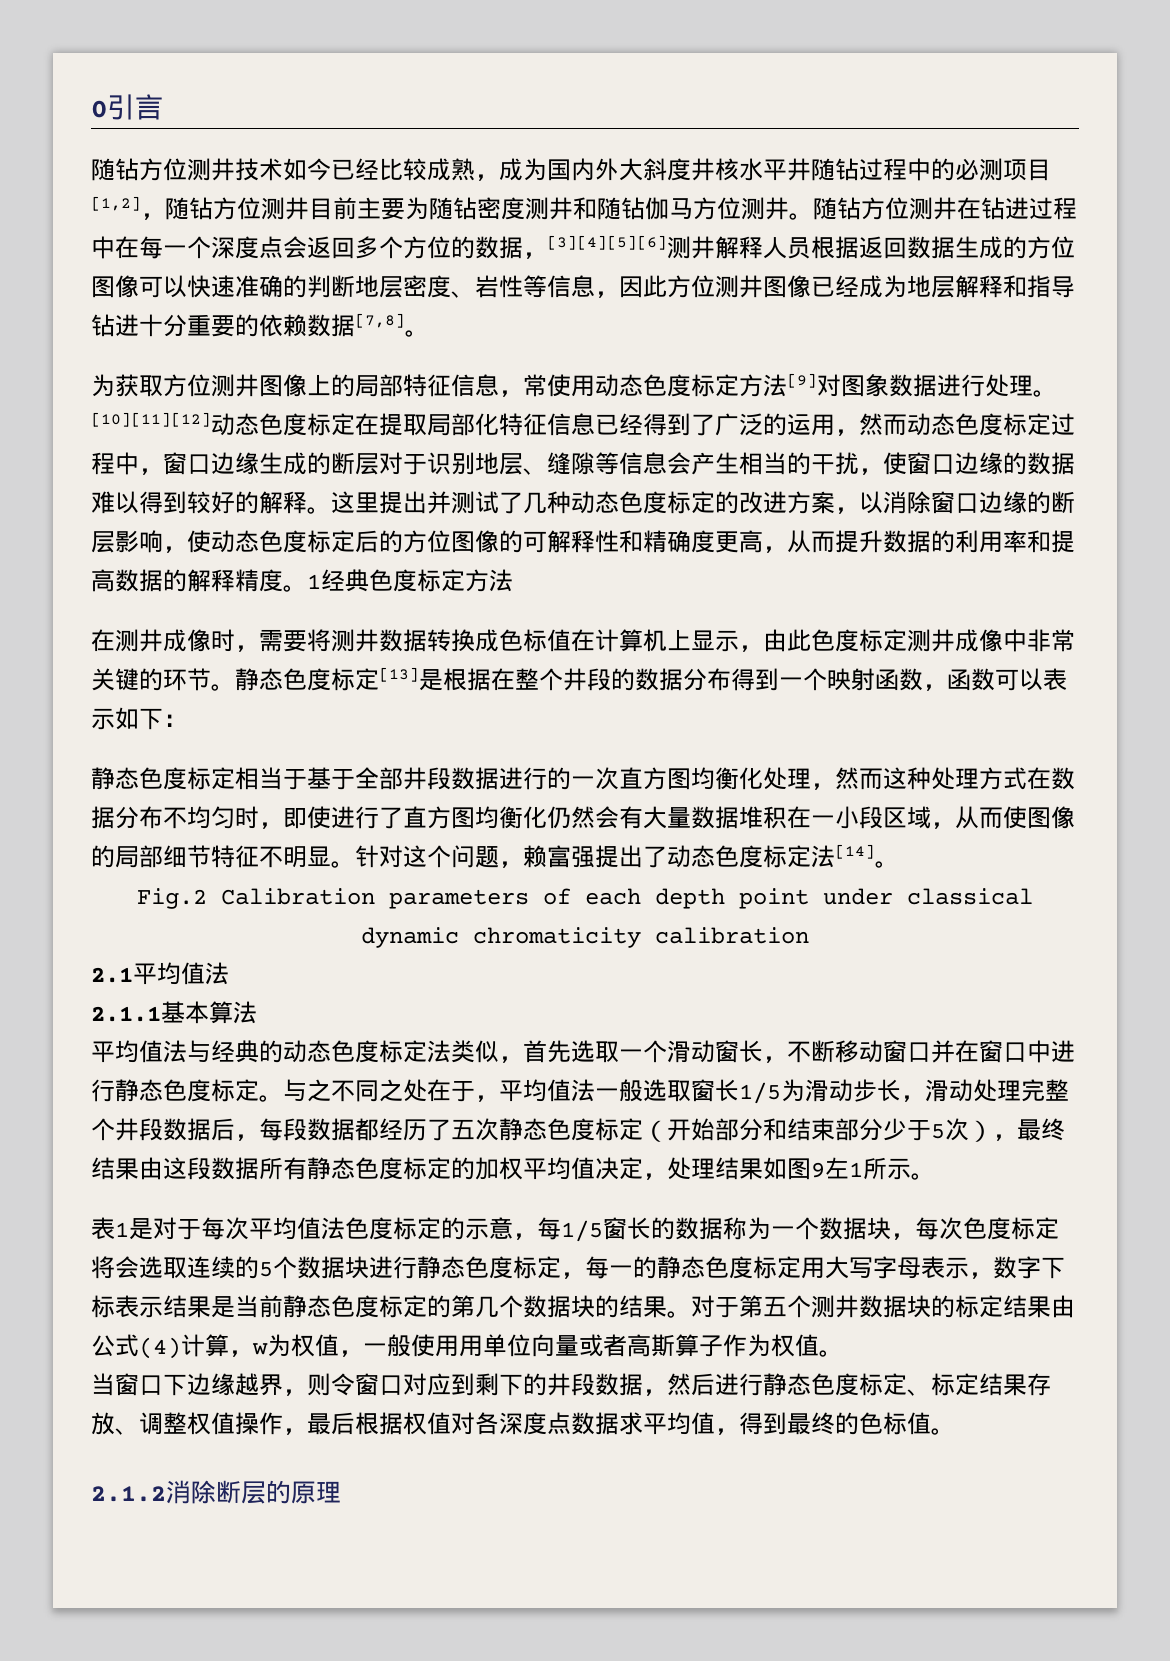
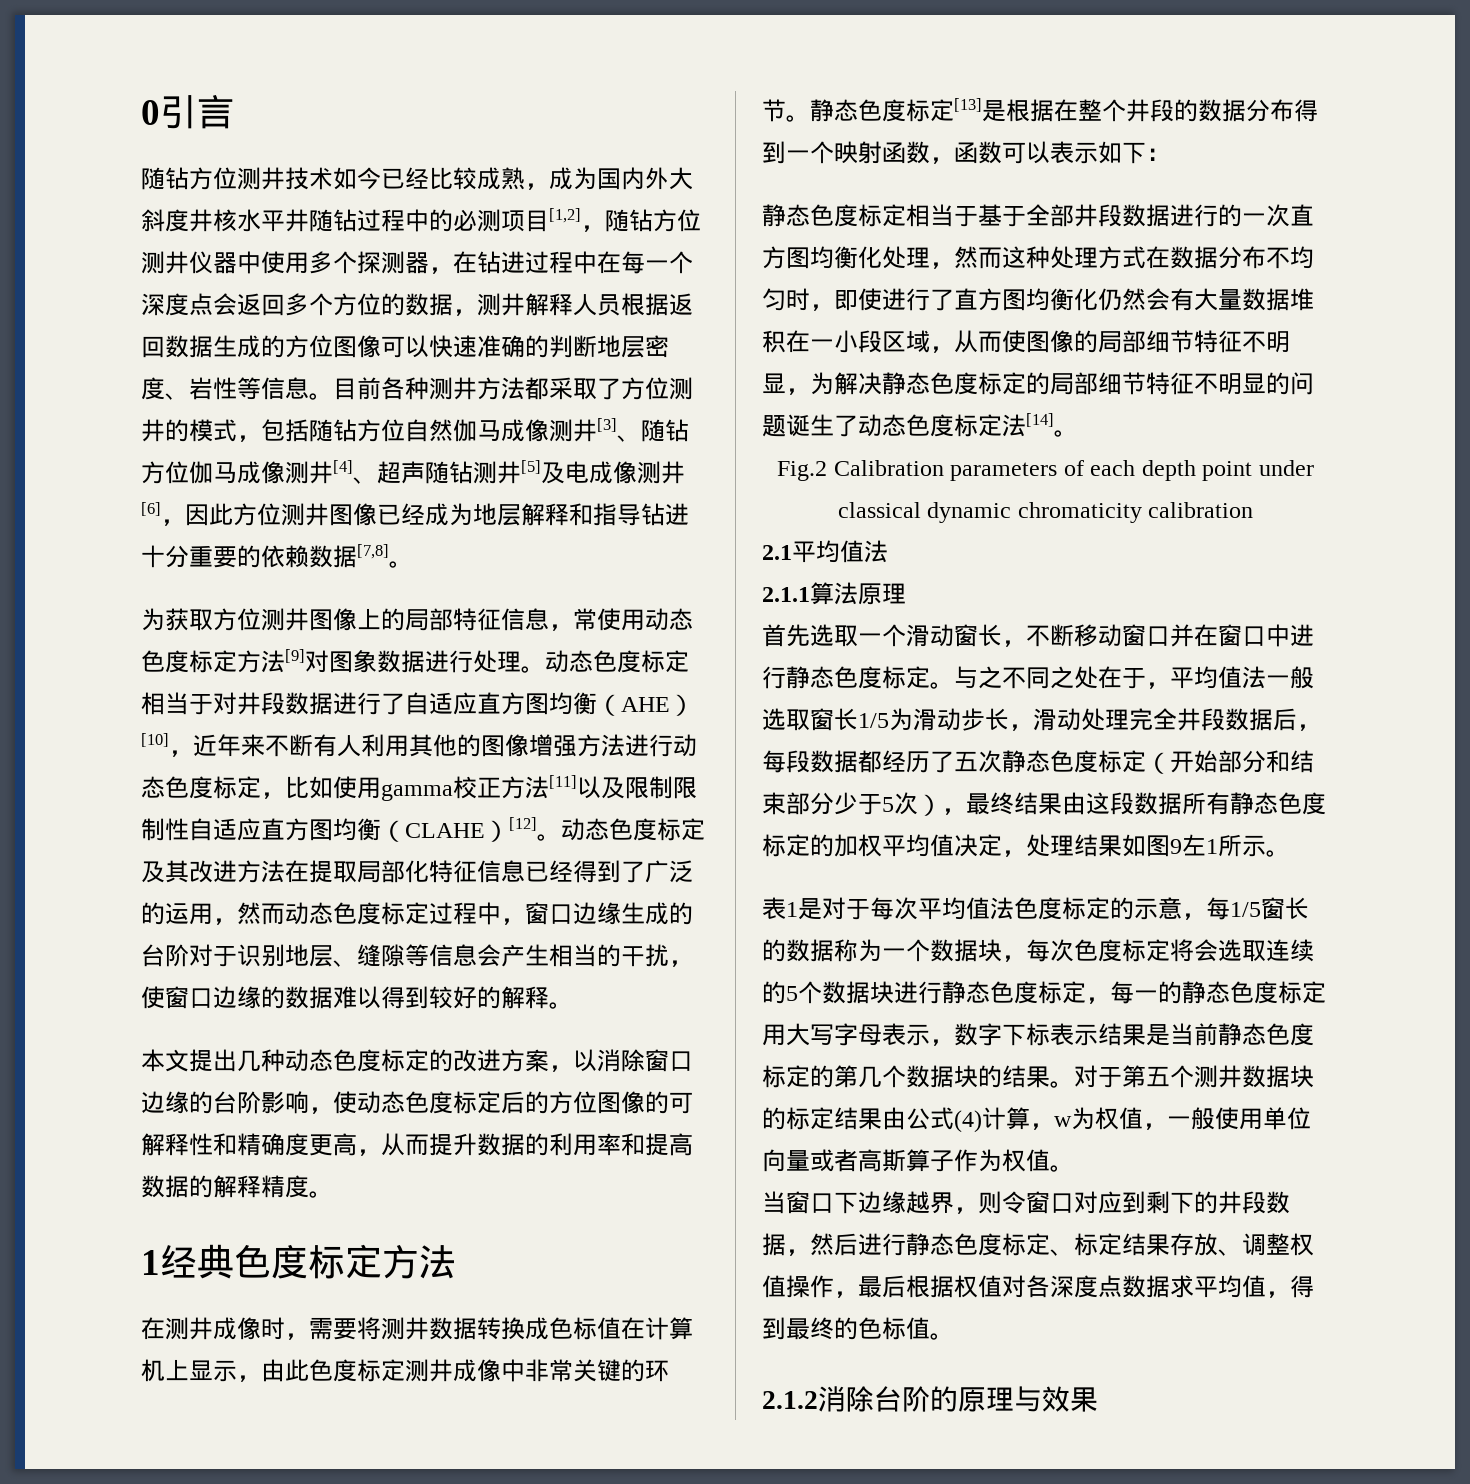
- 随钻方位测井技术如今已经比较成熟，成为国内外大斜度井核水平井随钻过程中的必测项目[1,2]，随钻方位测井目前主要为随钻密度测井和随钻伽马方位测井。随钻方位测井在钻进过程中在每一个深度点会返回多个方位的数据，[3][4][5][6]测井解释人员根据返回数据生成的方位图像可以快速准确的判断地层密度、岩性等信息，因此方位测井图像已经成为地层解释和指导钻进十分重要的依赖数据[7,8]。
+ 随钻方位测井技术如今已经比较成熟，成为国内外大斜度井核水平井随钻过程中的必测项目[1,2]，随钻方位测井仪器中使用多个探测器，在钻进过程中在每一个深度点会返回多个方位的数据，测井解释人员根据返回数据生成的方位图像可以快速准确的判断地层密度、岩性等信息。目前各种测井方法都采取了方位测井的模式，包括随钻方位自然伽马成像测井[3]、随钻方位伽马成像测井[4]、超声随钻测井[5]及电成像测井[6]，因此方位测井图像已经成为地层解释和指导钻进十分重要的依赖数据[7,8]。
- [10][11][12]动态色度标定在提取局部化特征信息已经得到了广泛的运用，然而动态色度标定过程中，窗口边缘生成的断层对于识别地层、缝隙等信息会产生相当的干扰，使窗口边缘的数据难以得到较好的解释。这里提出并测试了几种动态色度标定的改进方案，以消除窗口边缘的断层影响，使动态色度标定后的方位图像的可解释性和精确度更高，从而提升数据的利用率和提高数据的解释精度。1经典色度标定方法
+ 动态色度标定相当于对井段数据进行了自适应直方图均衡（AHE）[10]，近年来不断有人利用其他的图像增强方法进行动态色度标定，比如使用gamma校正方法[11]以及限制限制性自适应直方图均衡（CLAHE）[12]。动态色度标定及其改进方法在提取局部化特征信息已经得到了广泛的运用，然而动态色度标定过程中，窗口边缘生成的台阶对于识别地层、缝隙等信息会产生相当的干扰，使窗口边缘的数据难以得到较好的解释。
+ 本文提出几种动态色度标定的改进方案，以消除窗口边缘的台阶影响，使动态色度标定后的方位图像的可解释性和精确度更高，从而提升数据的利用率和提高数据的解释精度。
+ 1经典色度标定方法
- 静态色度标定相当于基于全部井段数据进行的一次直方图均衡化处理，然而这种处理方式在数据分布不均匀时，即使进行了直方图均衡化仍然会有大量数据堆积在一小段区域，从而使图像的局部细节特征不明显。针对这个问题，赖富强提出了动态色度标定法[14]。
+ 静态色度标定相当于基于全部井段数据进行的一次直方图均衡化处理，然而这种处理方式在数据分布不均匀时，即使进行了直方图均衡化仍然会有大量数据堆积在一小段区域，从而使图像的局部细节特征不明显，为解决静态色度标定的局部细节特征不明显的问题诞生了动态色度标定法[14]。
- 2.1.1基本算法
- 平均值法与经典的动态色度标定法类似，首先选取一个滑动窗长，不断移动窗口并在窗口中进行静态色度标定。
+ 2.1.1算法原理
+ 首先选取一个滑动窗长，不断移动窗口并在窗口中进行静态色度标定。
- 与之不同之处在于，平均值法一般选取窗长1/5为滑动步长，滑动处理完整个井段数据后，每段数据都经历了五次静态色度标定（开始部分和结束部分少于5次），最终结果由这段数据所有静态色度标定的加权平均值决定，处理结果如图9左1所示。
+ 与之不同之处在于，平均值法一般选取窗长1/5为滑动步长，滑动处理完全井段数据后，每段数据都经历了五次静态色度标定（开始部分和结束部分少于5次），最终结果由这段数据所有静态色度标定的加权平均值决定，处理结果如图9左1所示。
- 对于第五个测井数据块的标定结果由公式(4)计算，w为权值，一般使用用单位向量或者高斯算子作为权值。
+ 对于第五个测井数据块的标定结果由公式(4)计算，w为权值，一般使用单位向量或者高斯算子作为权值。
- 2.1.2消除断层的原理
+ 2.1.2消除台阶的原理与效果

